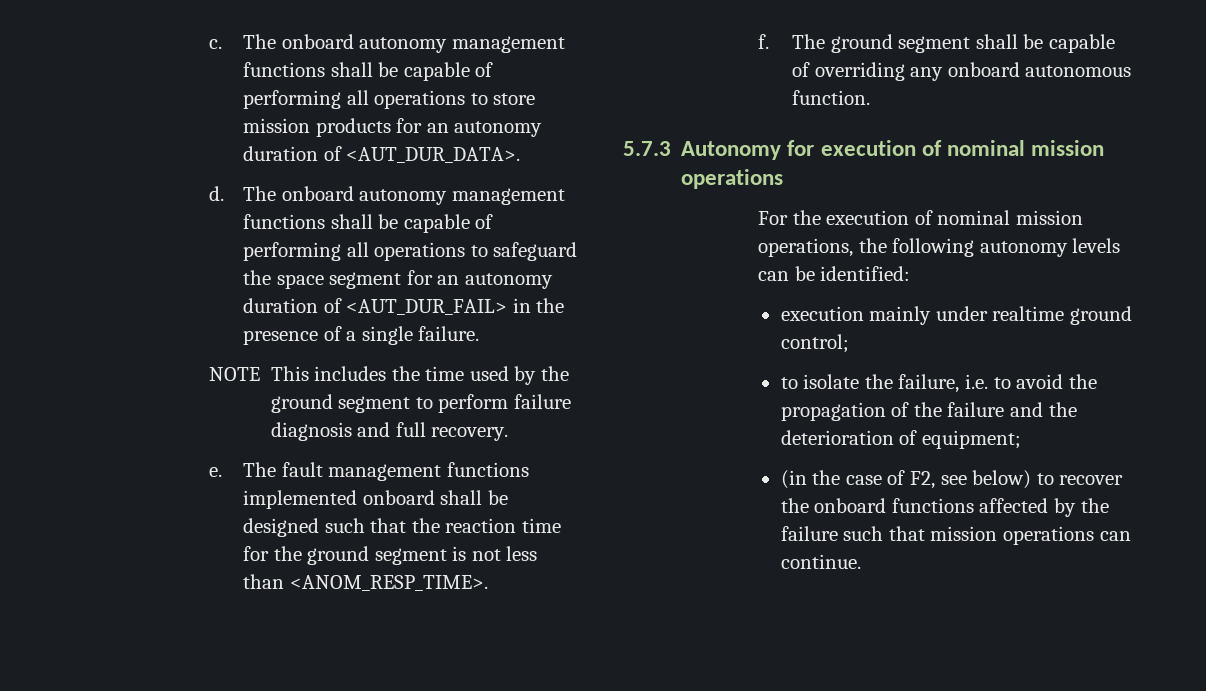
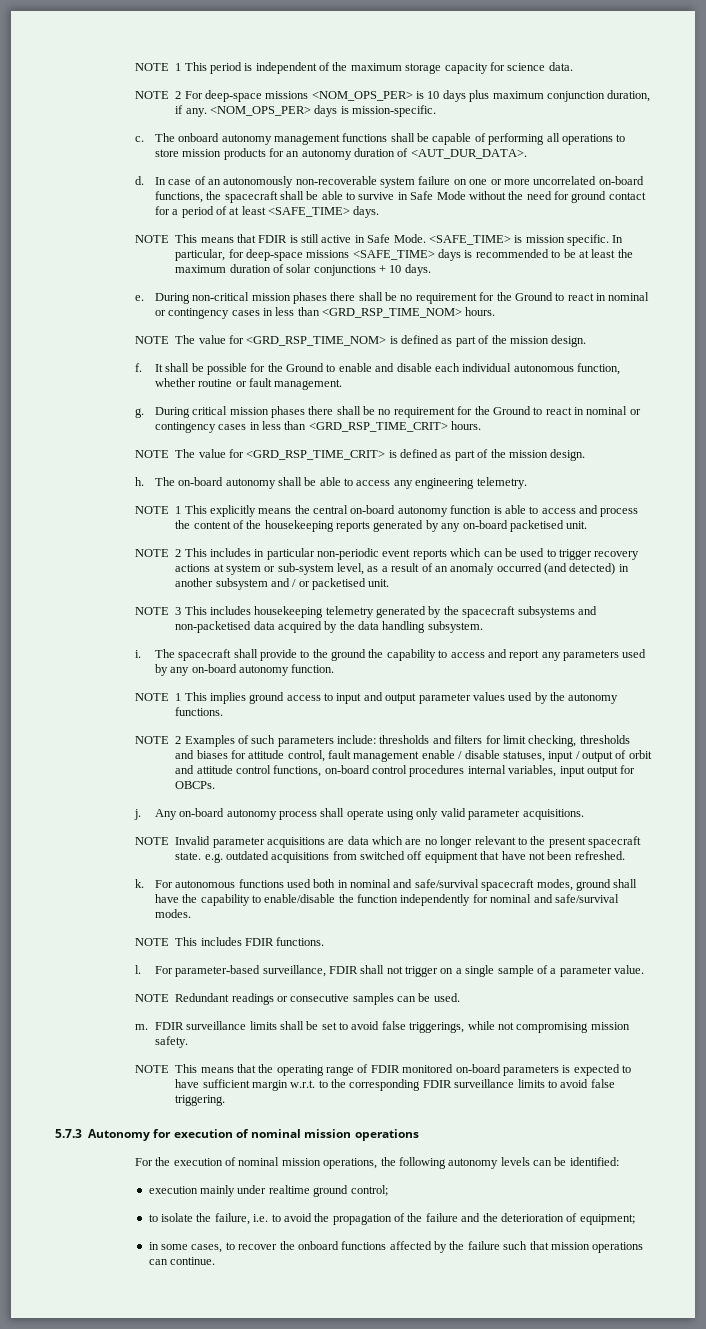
+ NOTE 1 This period is independent of the maximum storage capacity for science data.
+ NOTE 2 For deep-space missions <NOM_OPS_PER> is 10 days plus maximum conjunction duration, if any. <NOM_OPS_PER> days is mission-specific.
- The onboard autonomy management functions shall be capable of performing all operations to safeguard the space segment for an autonomy duration of <AUT_DUR_FAIL> in the presence of a single failure.
- NOTE This includes the time used by the ground segment to perform failure diagnosis and full recovery.
- e. The fault management functions implemented onboard shall be designed such that the reaction time for the ground segment is not less than <ANOM_RESP_TIME>.
- f. The ground segment shall be capable of overriding any onboard autonomous function.
+ In case of an autonomously non-recoverable system failure on one or more uncorrelated on-board functions, the spacecraft shall be able to survive in Safe Mode without the need for ground contact for a period of at least <SAFE_TIME> days.
+ NOTE This means that FDIR is still active in Safe Mode. <SAFE_TIME> is mission specific. In particular, for deep-space missions <SAFE_TIME> days is recommended to be at least the maximum duration of solar conjunctions + 10 days.
+ e. During non-critical mission phases there shall be no requirement for the Ground to react in nominal or contingency cases in less than <GRD_RSP_TIME_NOM> hours.
+ NOTE The value for <GRD_RSP_TIME_NOM> is defined as part of the mission design.
+ f. It shall be possible for the Ground to enable and disable each individual autonomous function, whether routine or fault management.
+ g. During critical mission phases there shall be no requirement for the Ground to react in nominal or contingency cases in less than <GRD_RSP_TIME_CRIT> hours.
+ NOTE The value for <GRD_RSP_TIME_CRIT> is defined as part of the mission design.
+ h. The on-board autonomy shall be able to access any engineering telemetry.
+ NOTE 1 This explicitly means the central on-board autonomy function is able to access and process the content of the housekeeping reports generated by any on-board packetised unit.
+ NOTE 2 This includes in particular non-periodic event reports which can be used to trigger recovery actions at system or sub-system level, as a result of an anomaly occurred (and detected) in another subsystem and / or packetised unit.
+ NOTE 3 This includes housekeeping telemetry generated by the spacecraft subsystems and non-packetised data acquired by the data handling subsystem.
+ i. The spacecraft shall provide to the ground the capability to access and report any parameters used by any on-board autonomy function.
+ NOTE 1 This implies ground access to input and output parameter values used by the autonomy functions.
+ NOTE 2 Examples of such parameters include: thresholds and filters for limit checking, thresholds and biases for attitude control, fault management enable / disable statuses, input / output of orbit and attitude control functions, on-board control procedures internal variables, input output for OBCPs.
+ j. Any on-board autonomy process shall operate using only valid parameter acquisitions.
+ NOTE Invalid parameter acquisitions are data which are no longer relevant to the present spacecraft state. e.g. outdated acquisitions from switched off equipment that have not been refreshed.
+ k. For autonomous functions used both in nominal and safe/survival spacecraft modes, ground shall have the capability to enable/disable the function independently for nominal and safe/survival modes.
+ NOTE This includes FDIR functions.
+ l. For parameter-based surveillance, FDIR shall not trigger on a single sample of a parameter value.
+ NOTE Redundant readings or consecutive samples can be used.
+ m. FDIR surveillance limits shall be set to avoid false triggerings, while not compromising mission safety.
+ NOTE This means that the operating range of FDIR monitored on-board parameters is expected to have sufficient margin w.r.t. to the corresponding FDIR surveillance limits to avoid false triggering.
- (in the case of F2, see below) to recover the onboard functions affected by the failure such that mission operations can continue.
+ in some cases, to recover the onboard functions affected by the failure such that mission operations can continue.

